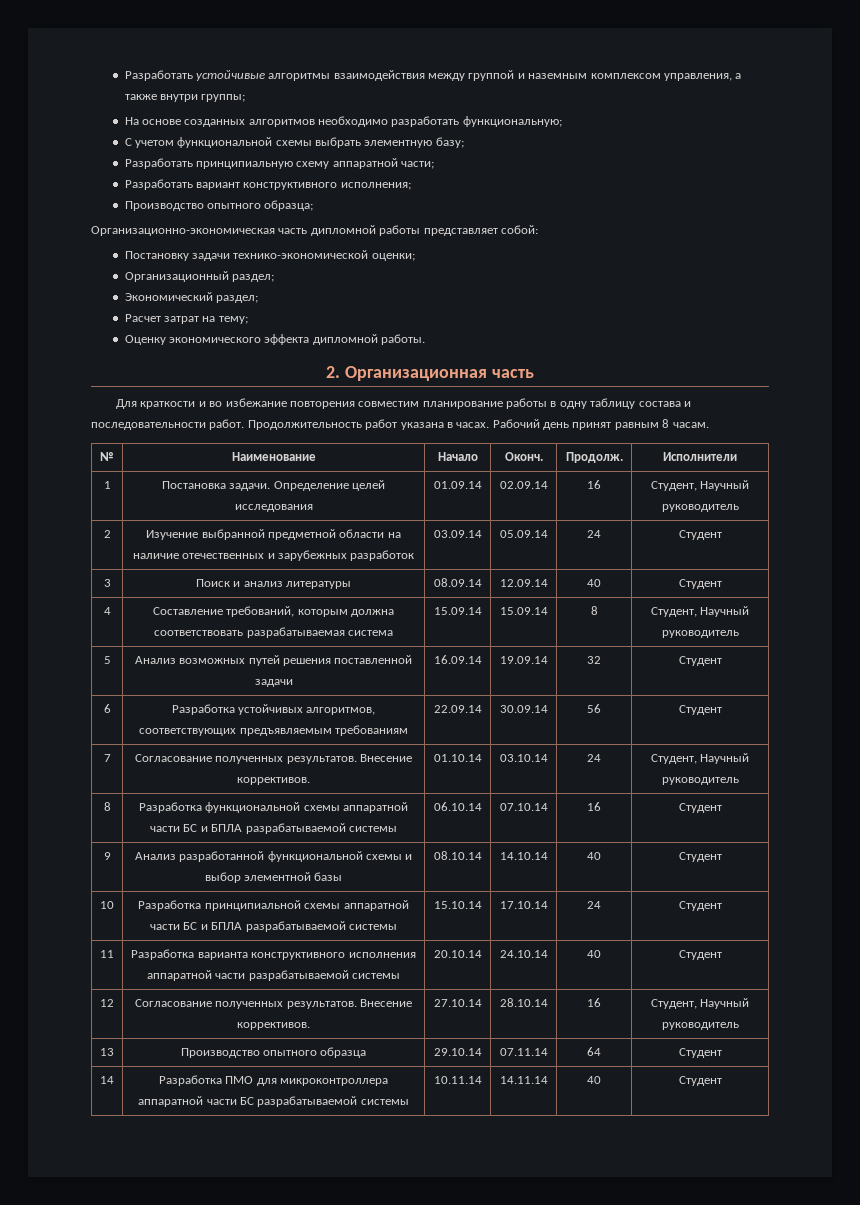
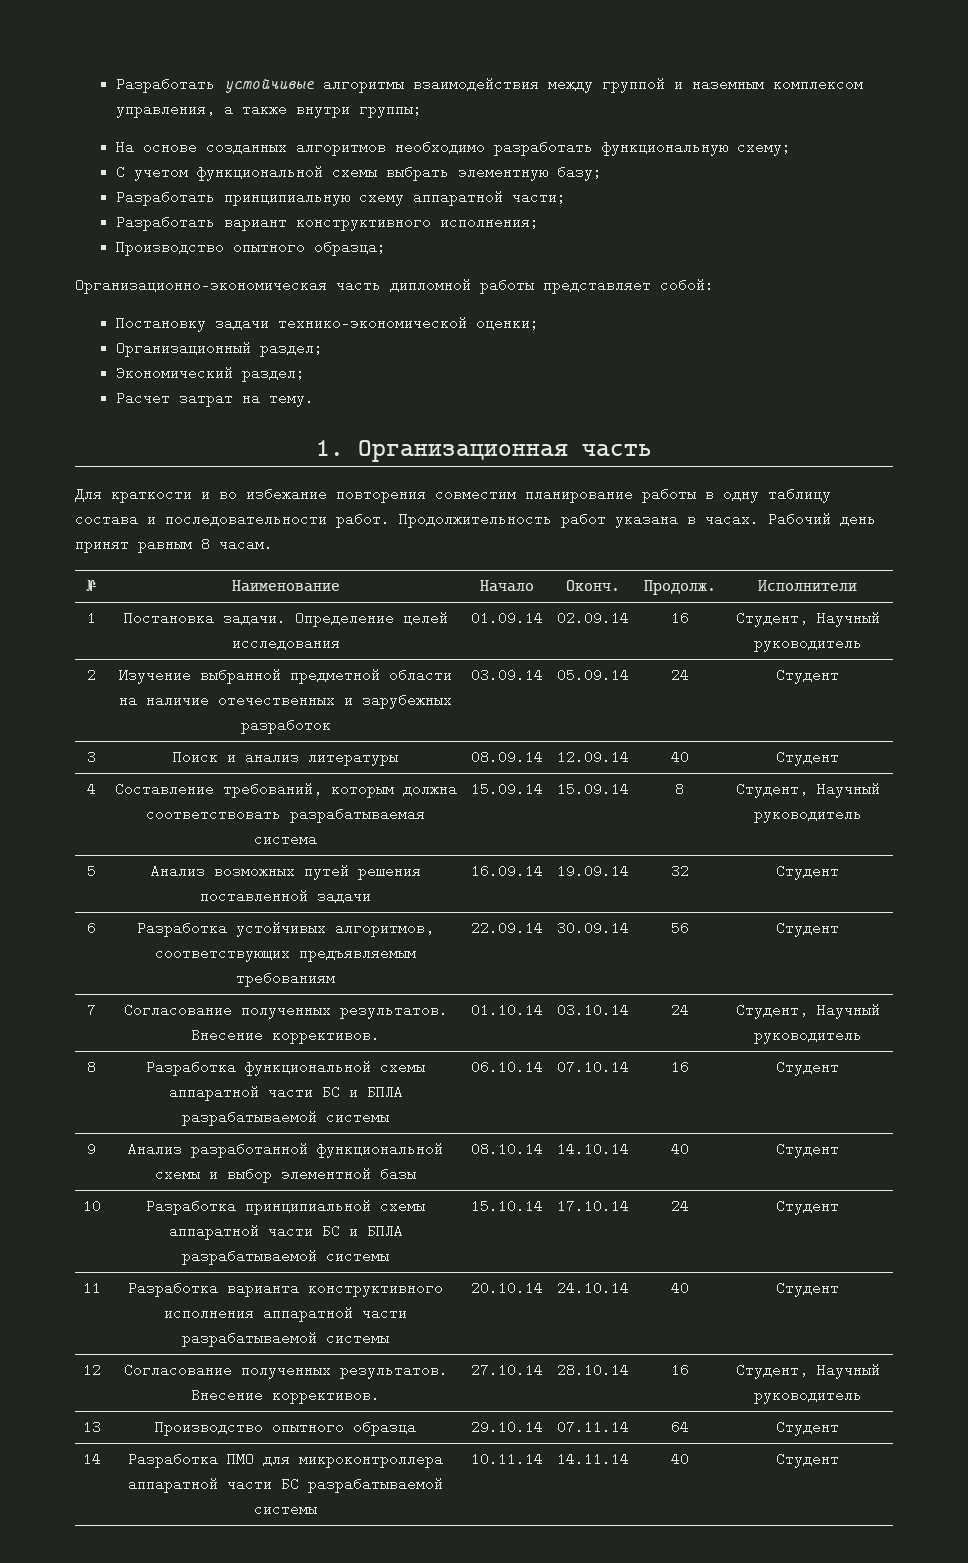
- На основе созданных алгоритмов необходимо разработать функциональную;
+ На основе созданных алгоритмов необходимо разработать функциональную схему;
- Расчет затрат на тему;
- Оценку экономического эффекта дипломной работы.
- 2. Организационная часть
+ Расчет затрат на тему.
+ 1. Организационная часть

